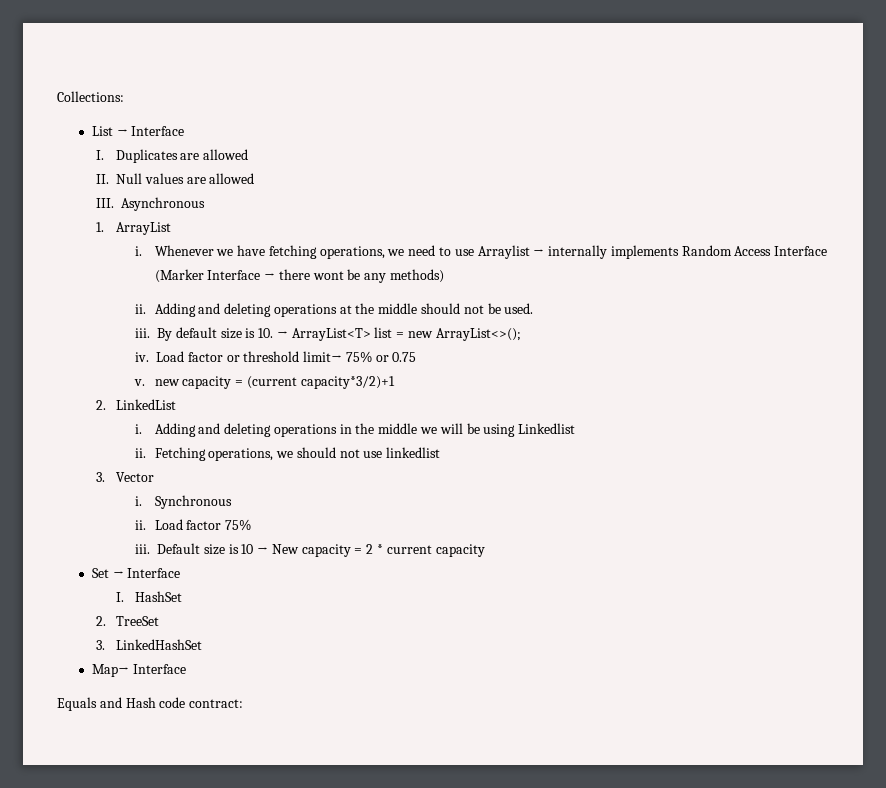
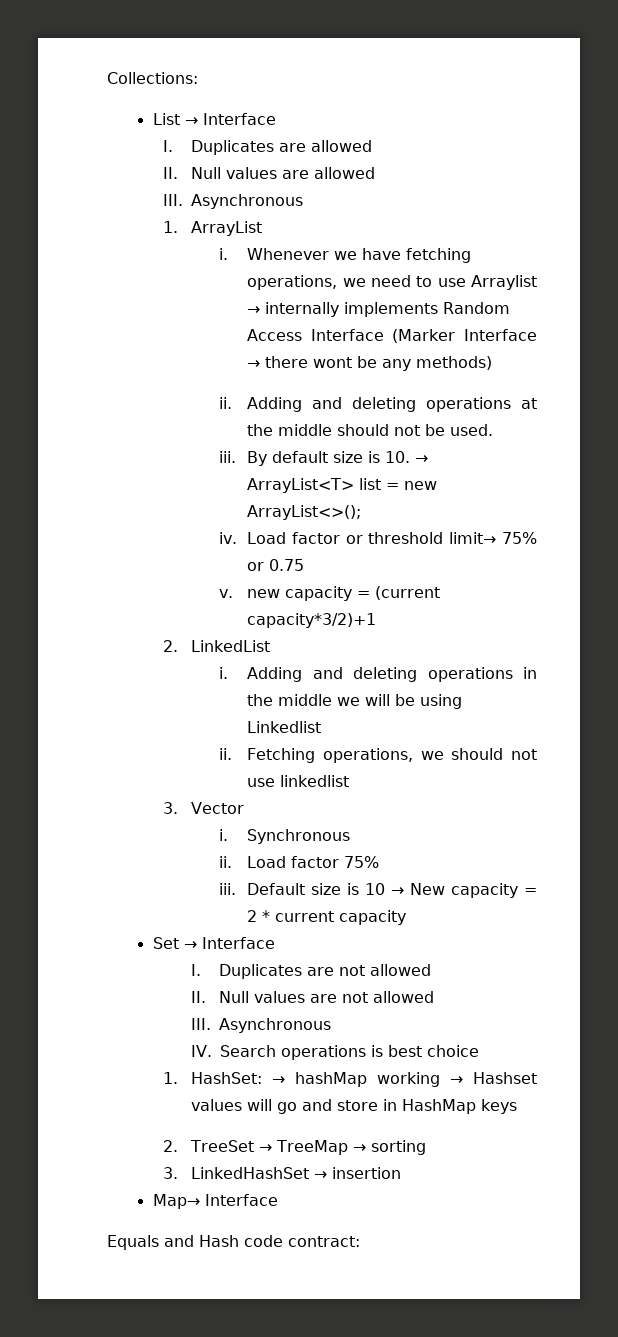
- I. HashSet
- 2. TreeSet
+ I. Duplicates are not allowed
+ II. Null values are not allowed
+ III. Asynchronous
+ IV. Search operations is best choice
+ 1. HashSet: → hashMap working → Hashset values will go and store in HashMap keys
+ 2. TreeSet → TreeMap → sorting
- 3. LinkedHashSet
+ 3. LinkedHashSet → insertion

